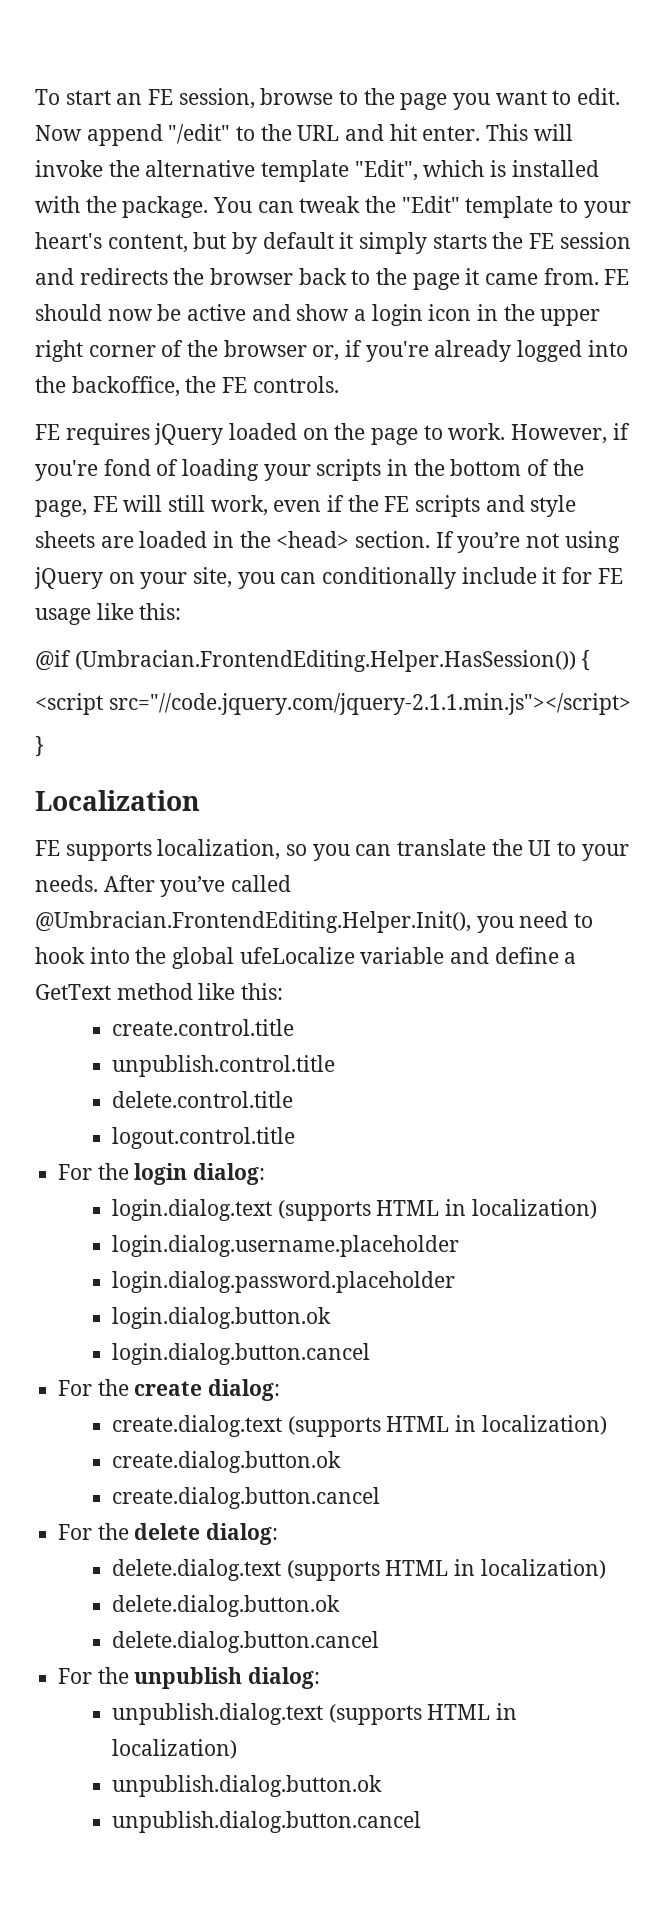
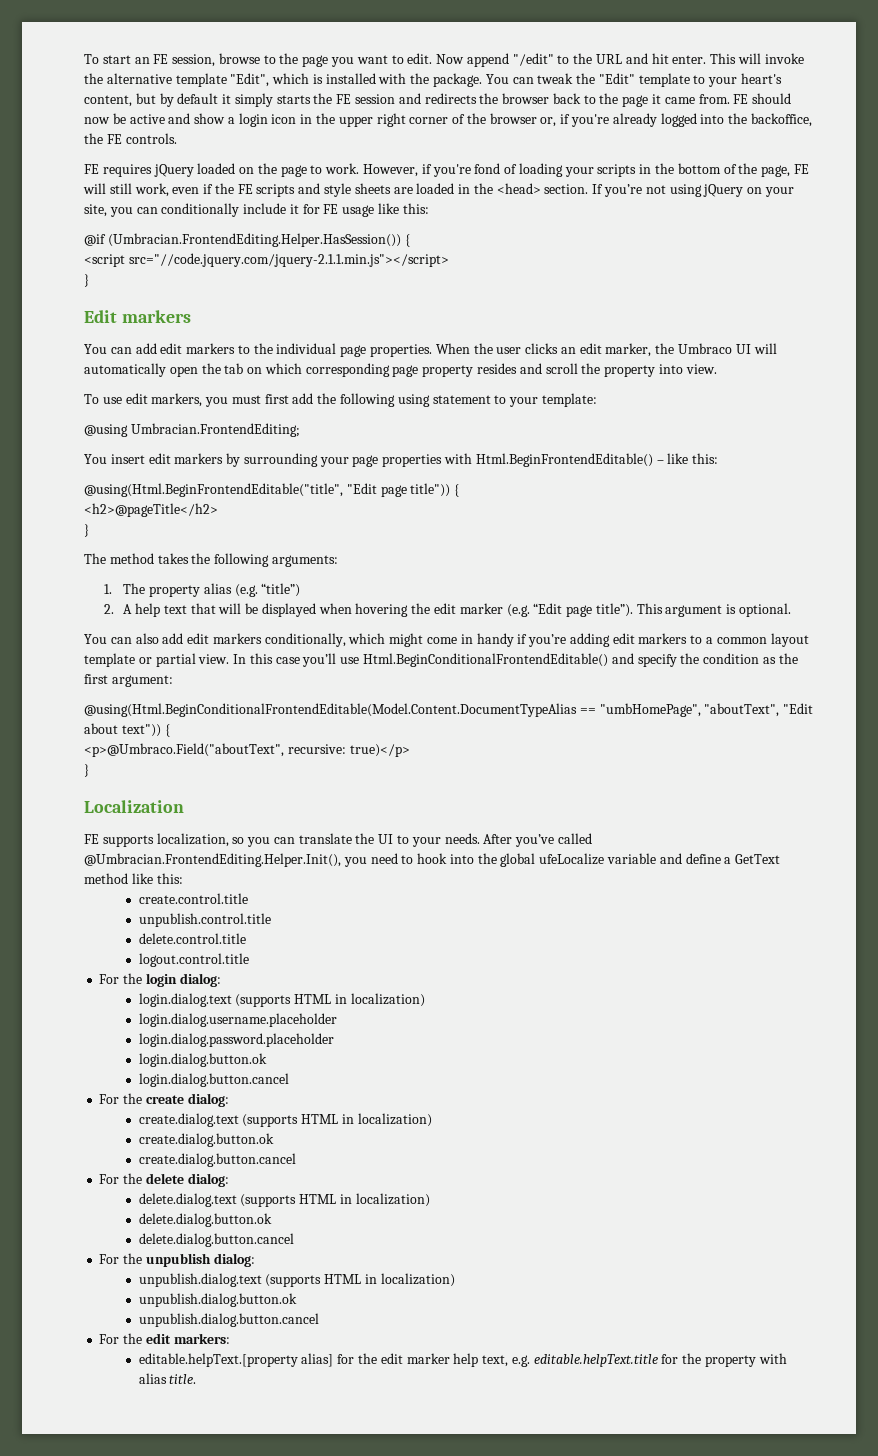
+ Edit markers
+ You can add edit markers to the individual page properties. When the user clicks an edit marker, the Umbraco UI will automatically open the tab on which corresponding page property resides and scroll the property into view.
+ To use edit markers, you must first add the following using statement to your template:
+ @using Umbracian.FrontendEditing;
+ You insert edit markers by surrounding your page properties with Html.BeginFrontendEditable() – like this:
+ @using(Html.BeginFrontendEditable("title", "Edit page title")) {
+ <h2>@pageTitle</h2>
+ }
+ The method takes the following arguments:
+ 1. The property alias (e.g. “title”)
+ 2. A help text that will be displayed when hovering the edit marker (e.g. “Edit page title”). This argument is optional.
+ You can also add edit markers conditionally, which might come in handy if you’re adding edit markers to a common layout template or partial view. In this case you’ll use Html.BeginConditionalFrontendEditable() and specify the condition as the first argument:
+ @using(Html.BeginConditionalFrontendEditable(Model.Content.DocumentTypeAlias == "umbHomePage", "aboutText", "Edit about text")) {
+ <p>@Umbraco.Field("aboutText", recursive: true)</p>
+ }
+ For the edit markers:
+ editable.helpText.[property alias] for the edit marker help text, e.g. editable.helpText.title for the property with alias title.

